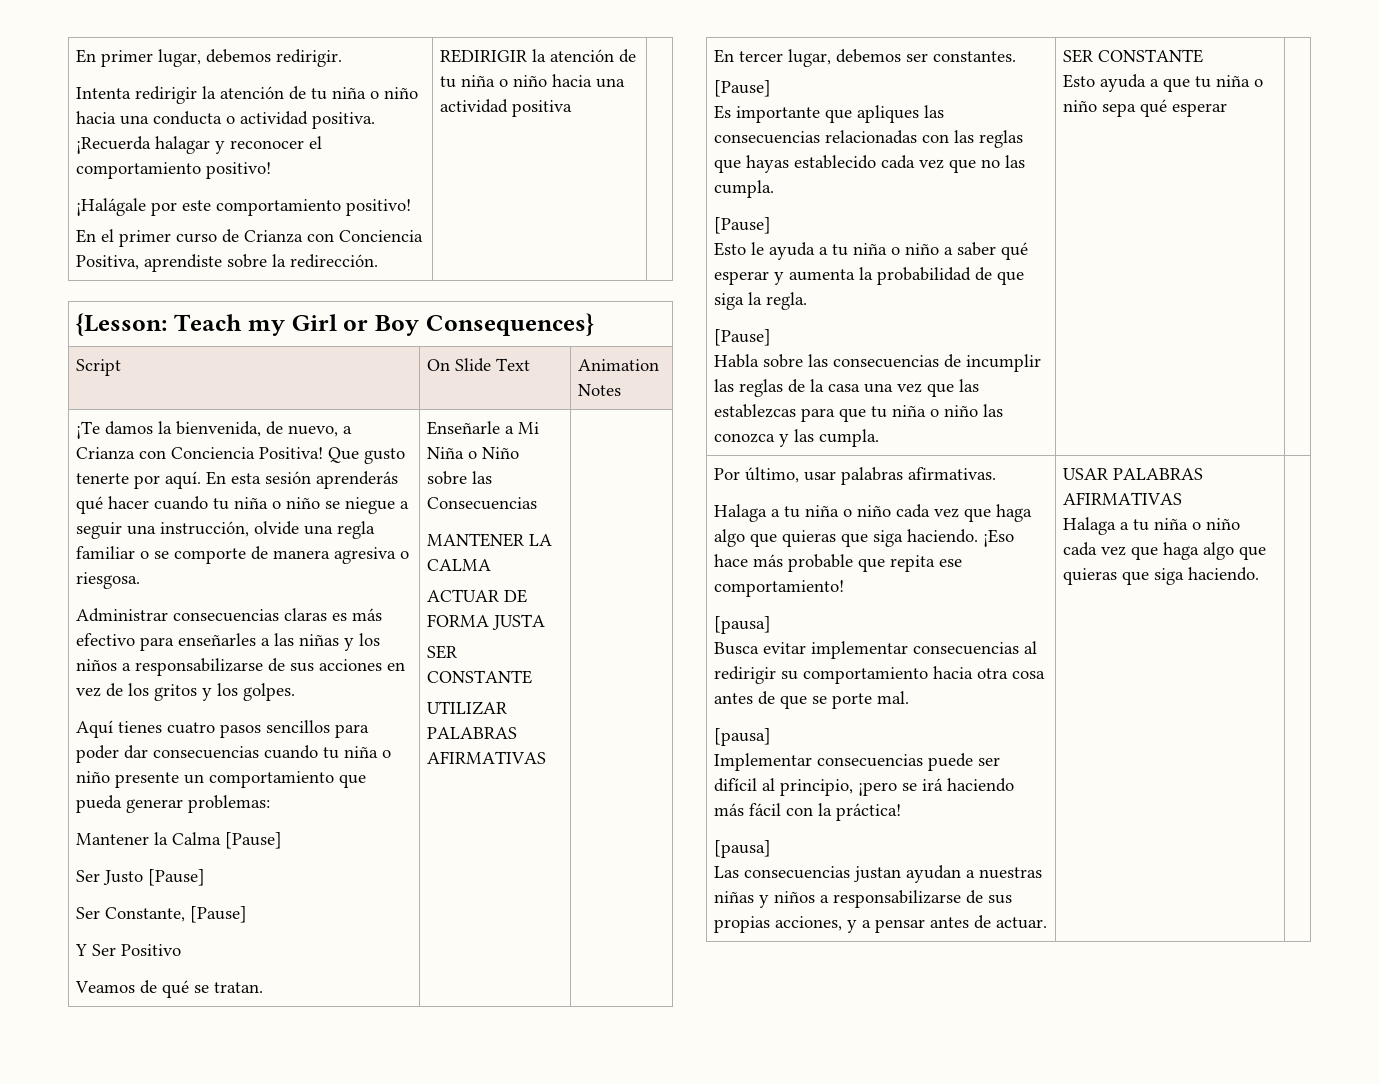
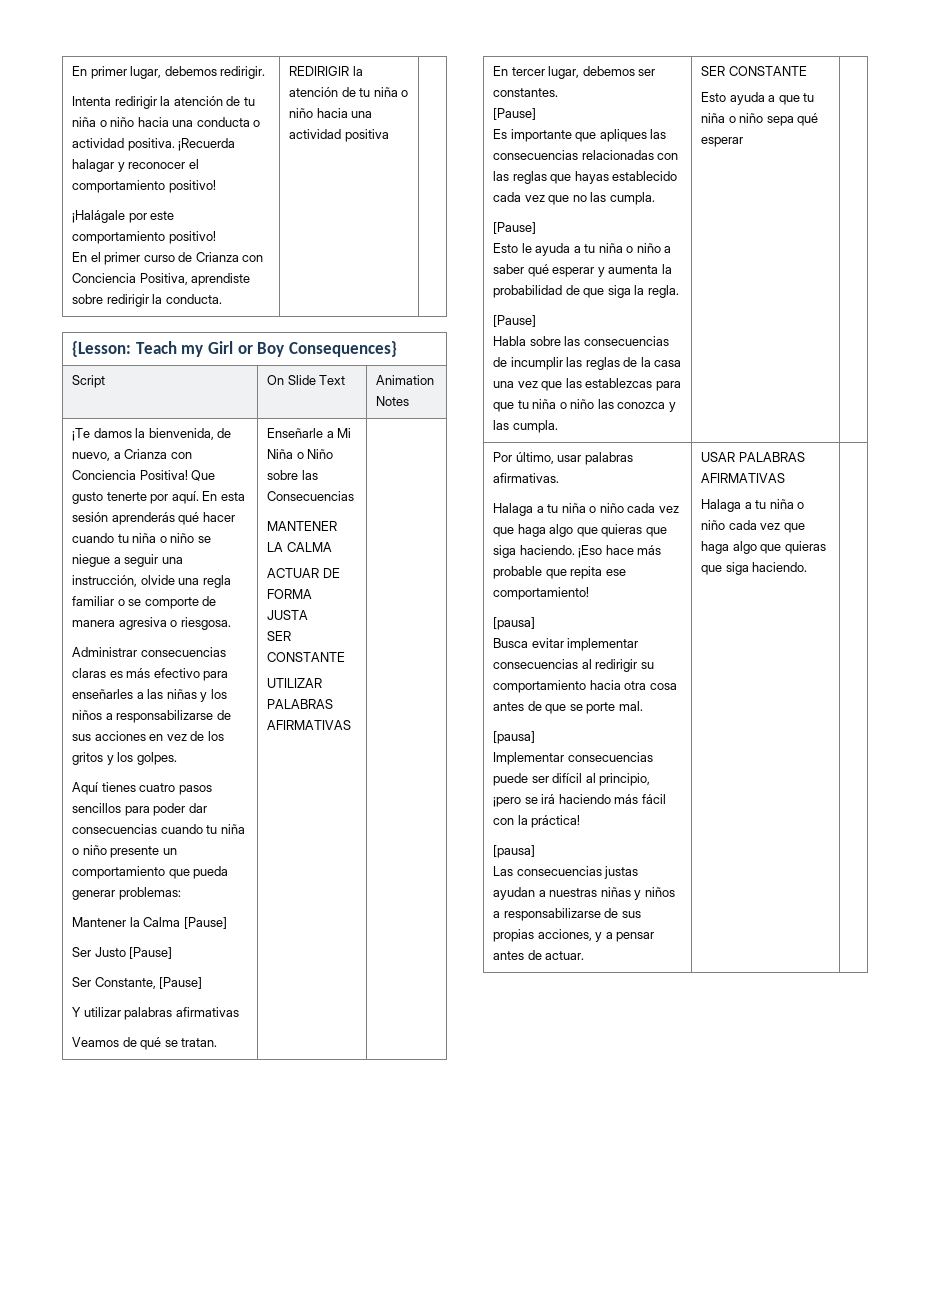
- En el primer curso de Crianza con Conciencia Positiva, aprendiste sobre la redirección.
+ En el primer curso de Crianza con Conciencia Positiva, aprendiste sobre redirigir la conducta.
- Y Ser Positivo
+ Y utilizar palabras afirmativas
- Las consecuencias justan ayudan a nuestras niñas y niños a responsabilizarse de sus propias acciones, y a pensar antes de actuar.
+ Las consecuencias justas ayudan a nuestras niñas y niños a responsabilizarse de sus propias acciones, y a pensar antes de actuar.

